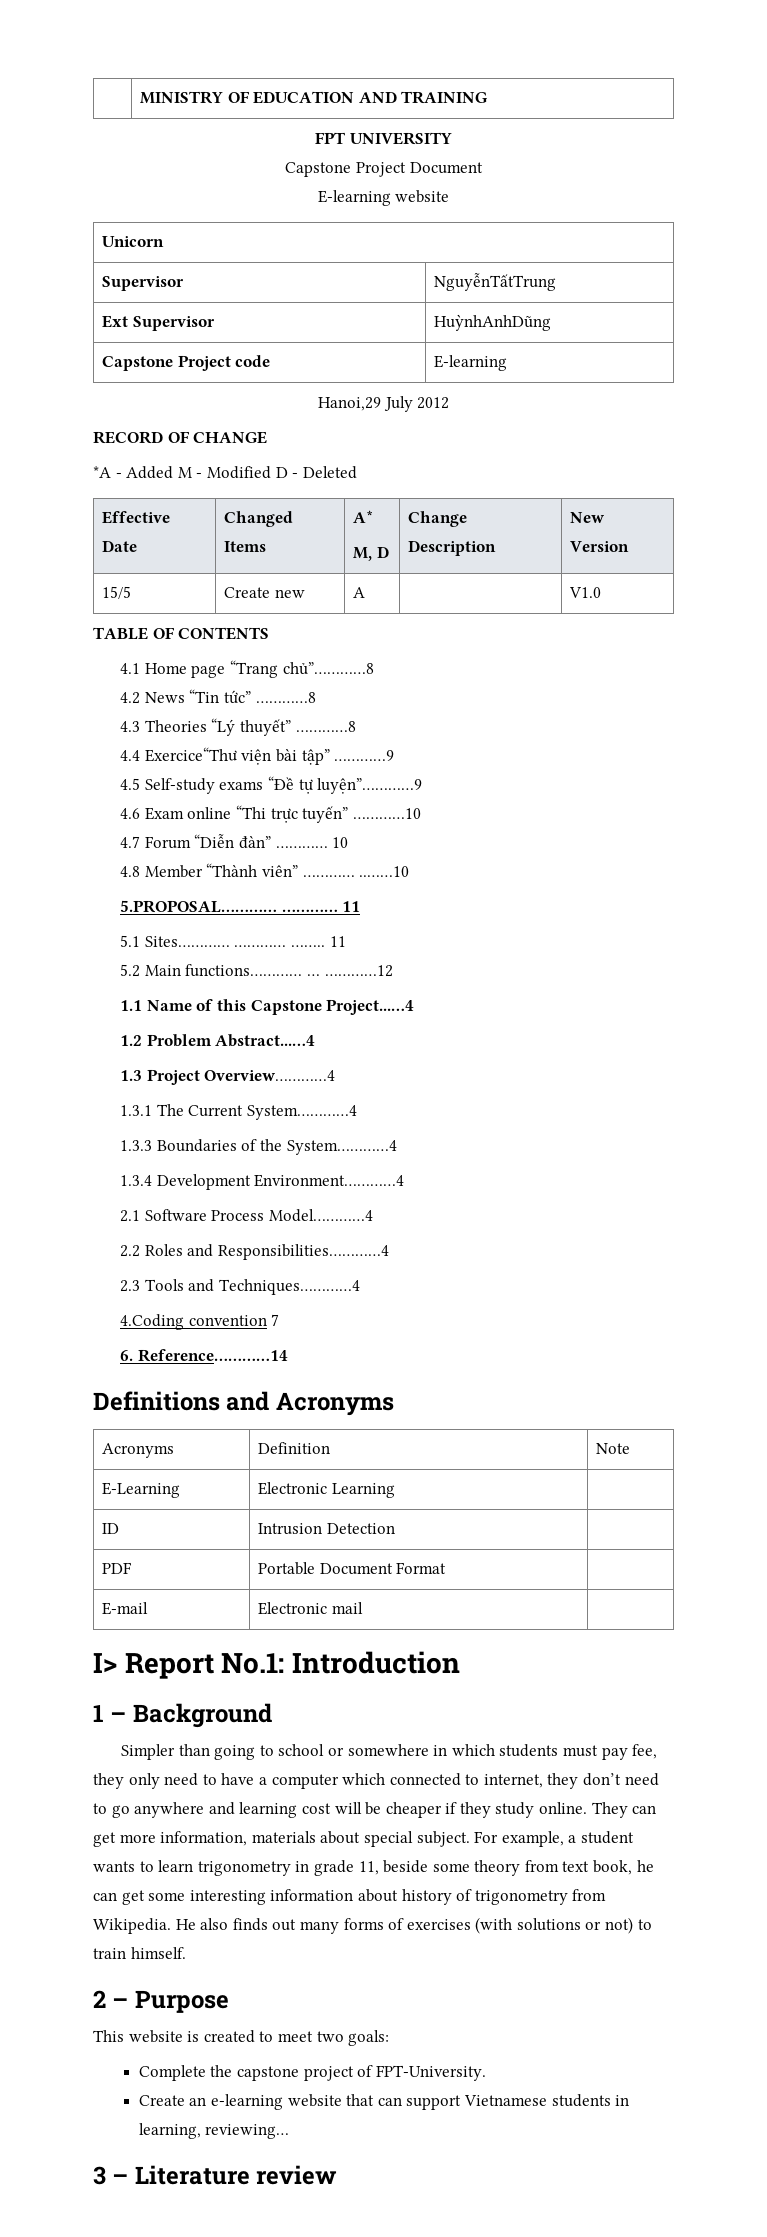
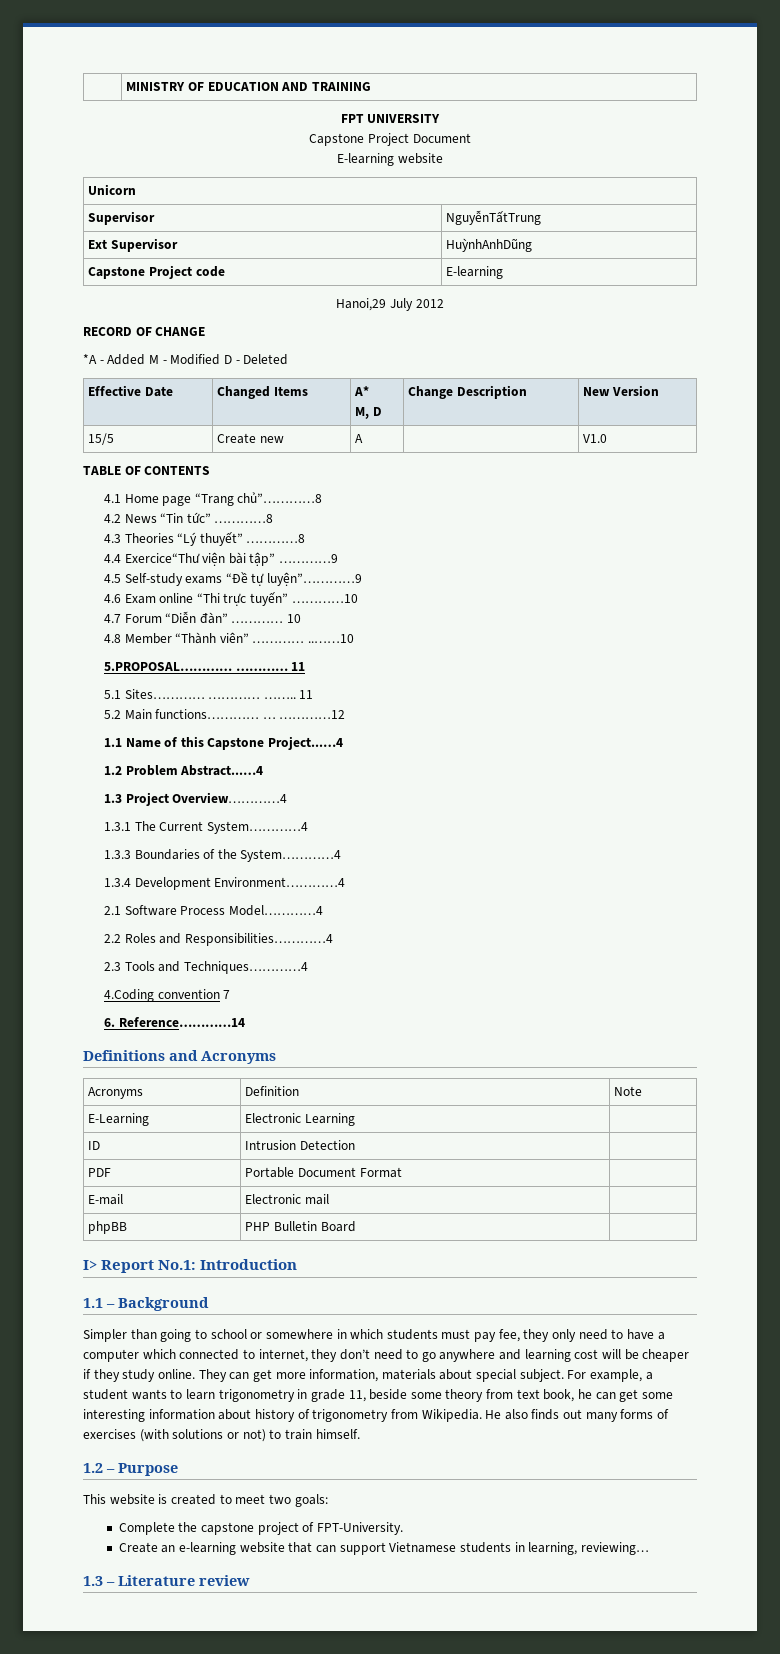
+ phpBB | PHP Bulletin Board |
- 1 – Background
+ 1.1 – Background
- 2 – Purpose
+ 1.2 – Purpose
- 3 – Literature review
+ 1.3 – Literature review

